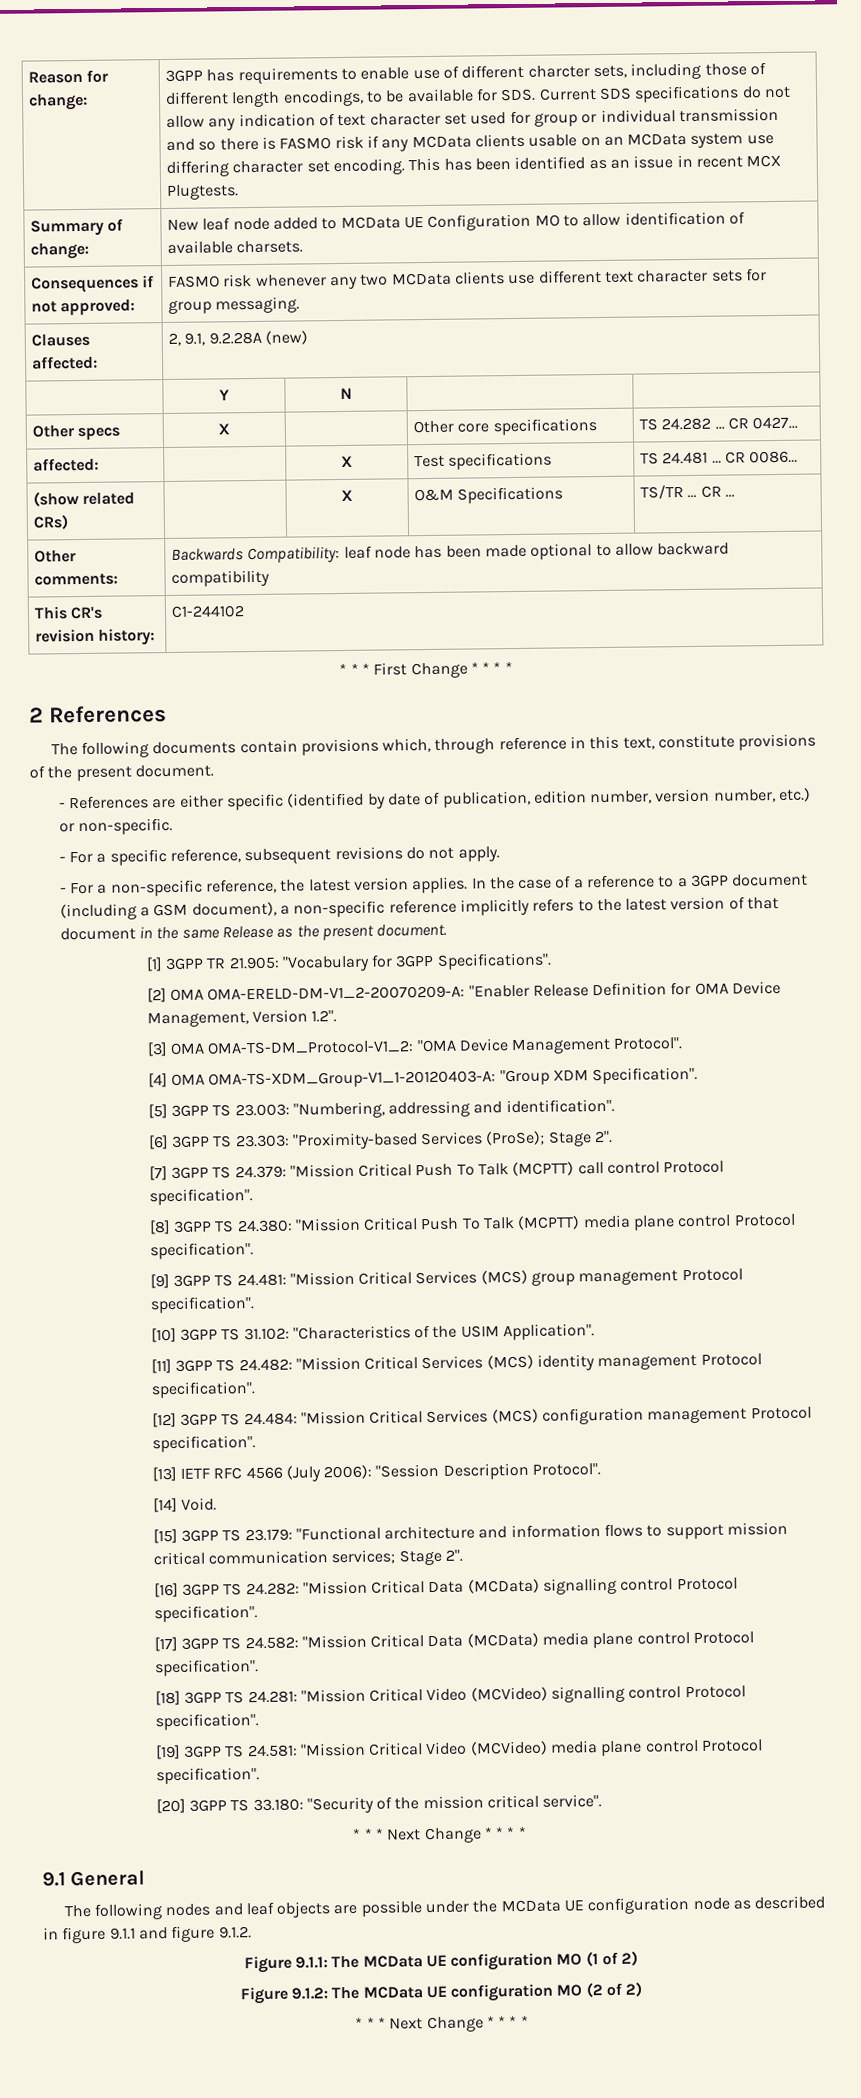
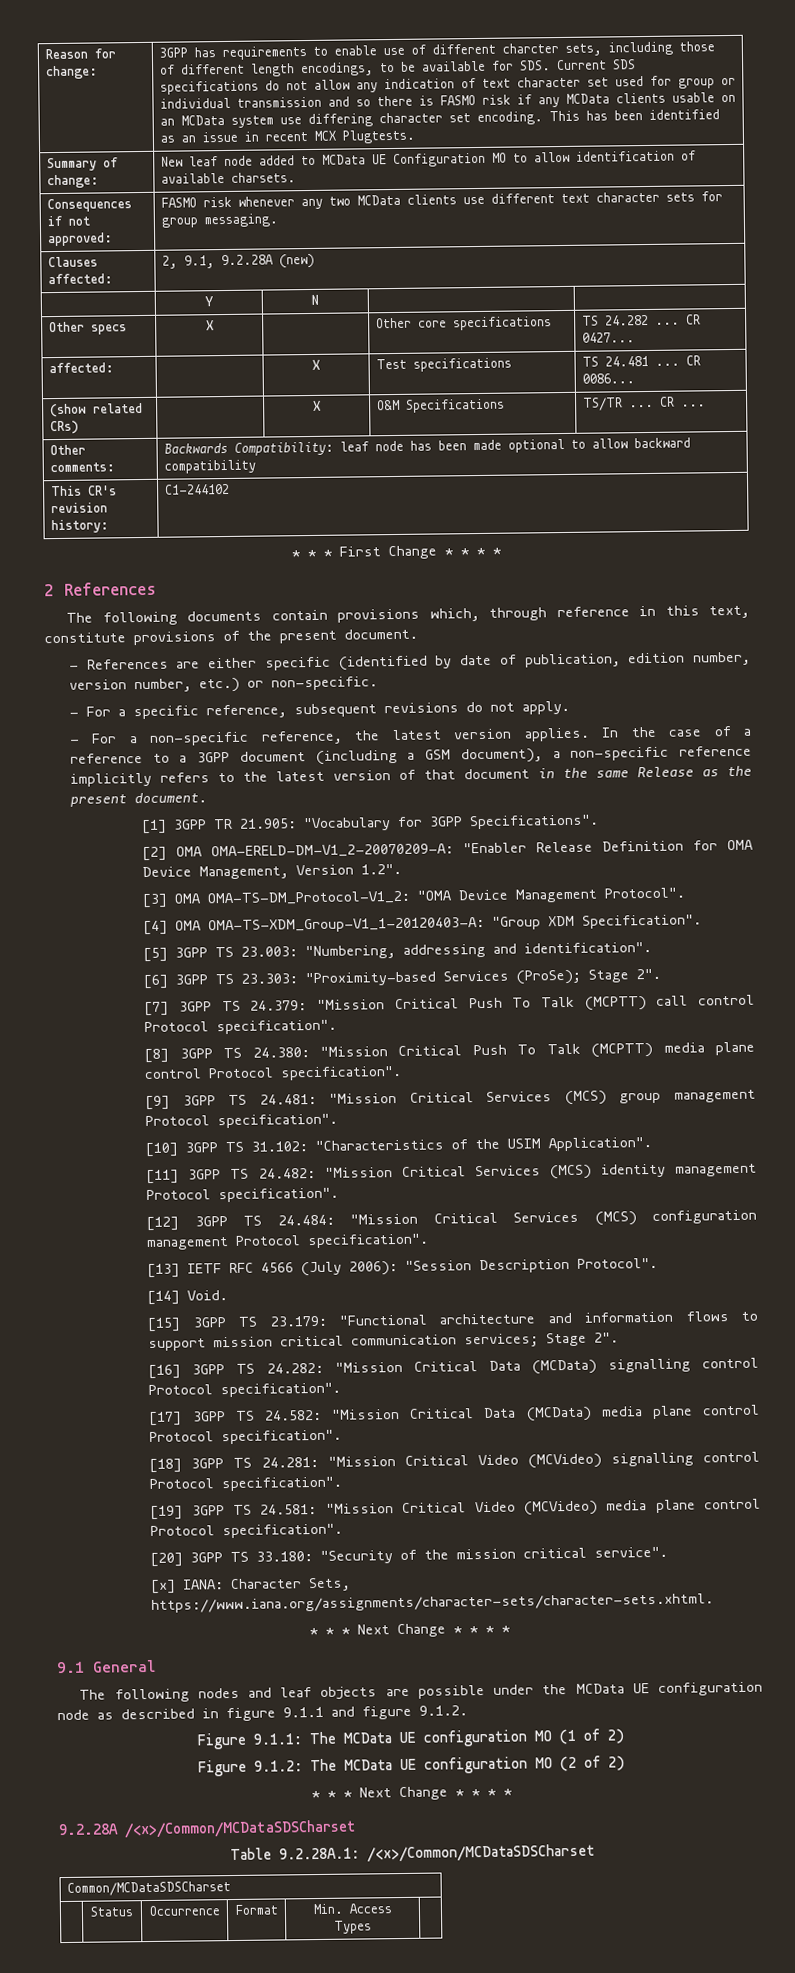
+ [x] IANA: Character Sets, https://www.iana.org/assignments/character-sets/character-sets.xhtml.
+ 9.2.28A /<x>/Common/MCDataSDSCharset
+ Table 9.2.28A.1: /<x>/Common/MCDataSDSCharset
+ Common/MCDataSDSCharset
+ | Status | Occurrence | Format | Min. Access Types |

